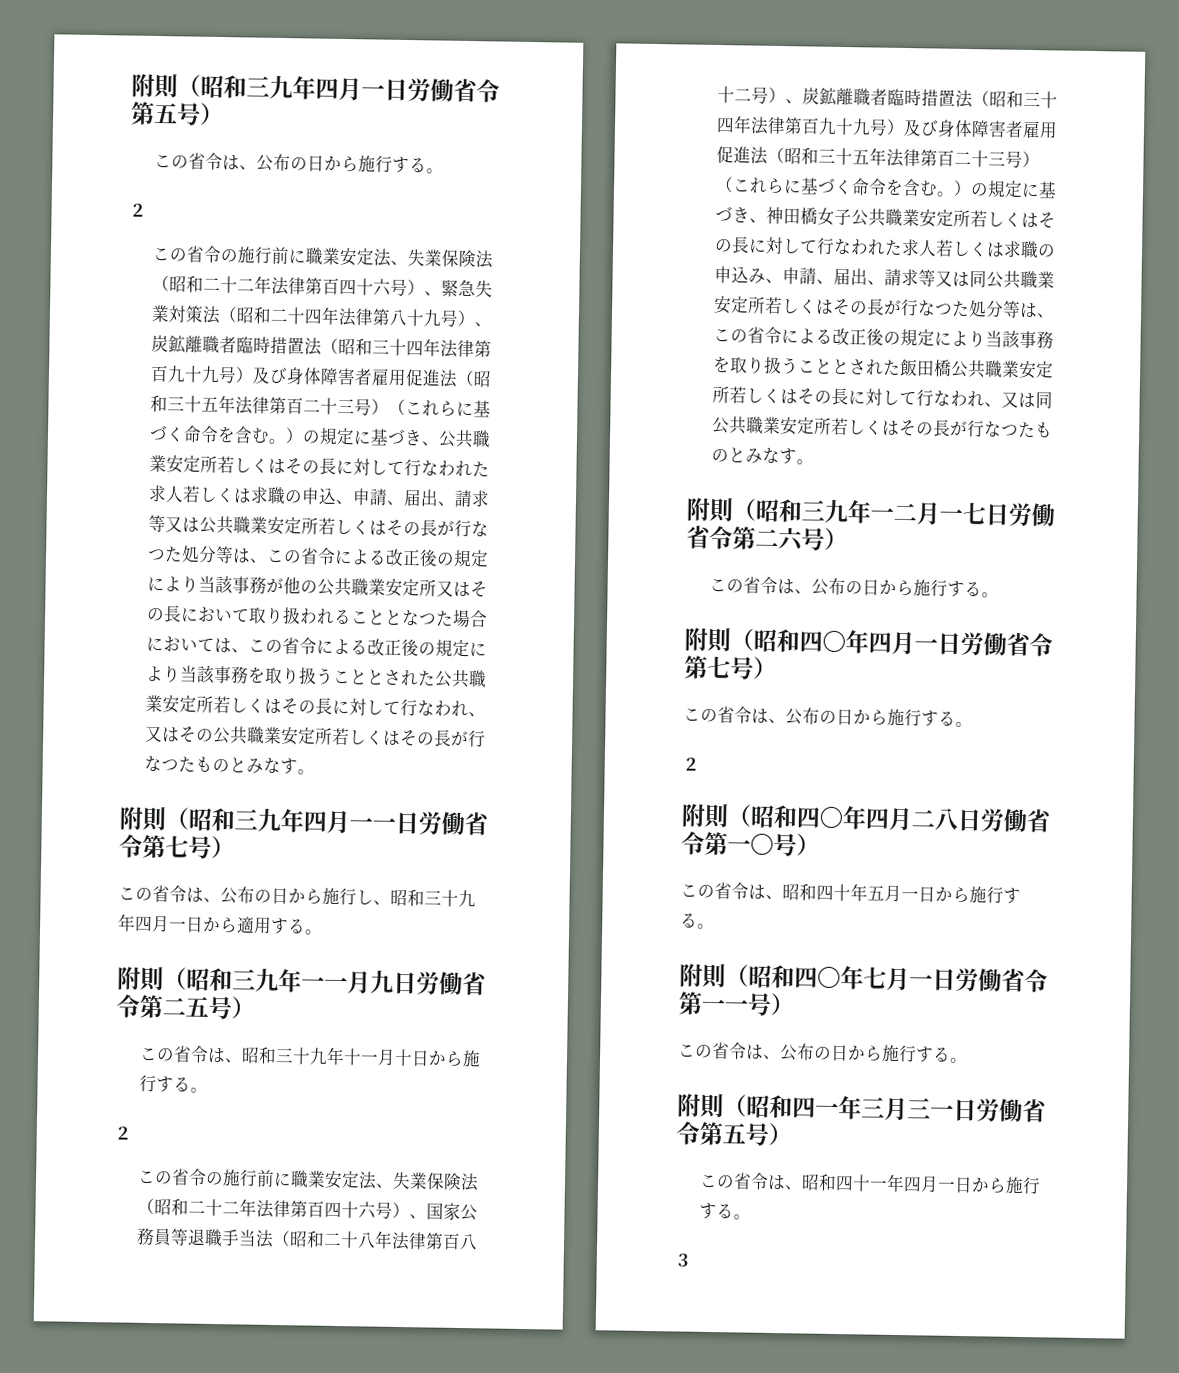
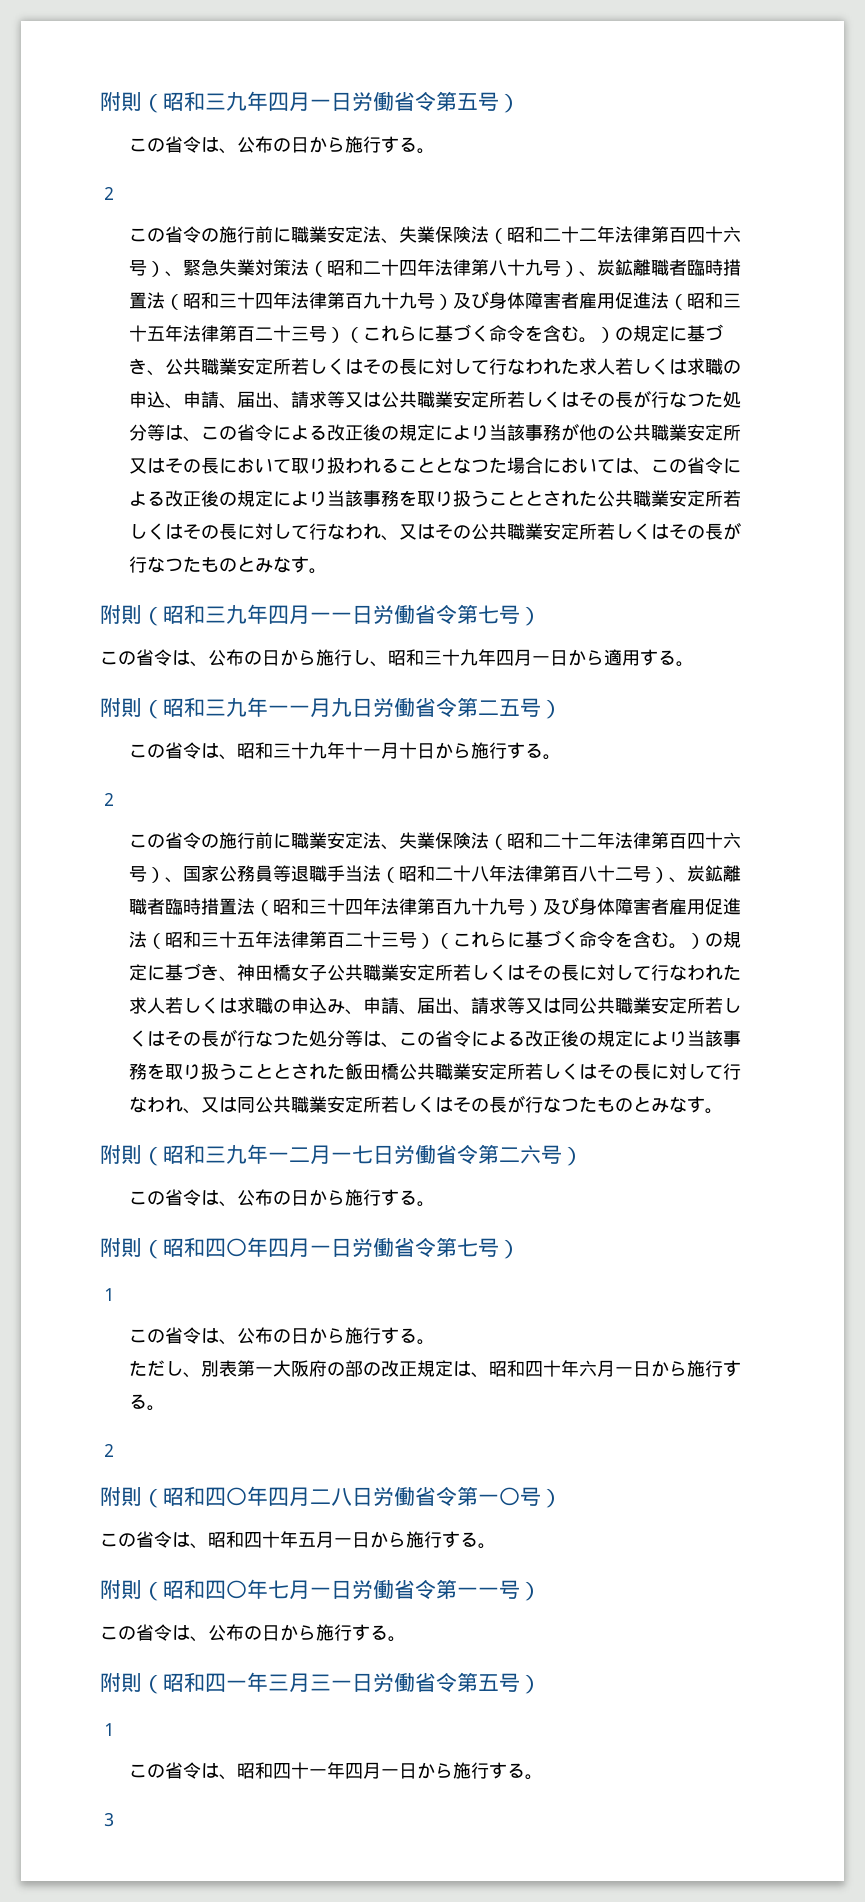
  附則（昭和四〇年四月一日労働省令第七号）
+ １
  この省令は、公布の日から施行する。
+ ただし、別表第一大阪府の部の改正規定は、昭和四十年六月一日から施行する。
  附則（昭和四一年三月三一日労働省令第五号）
+ １

